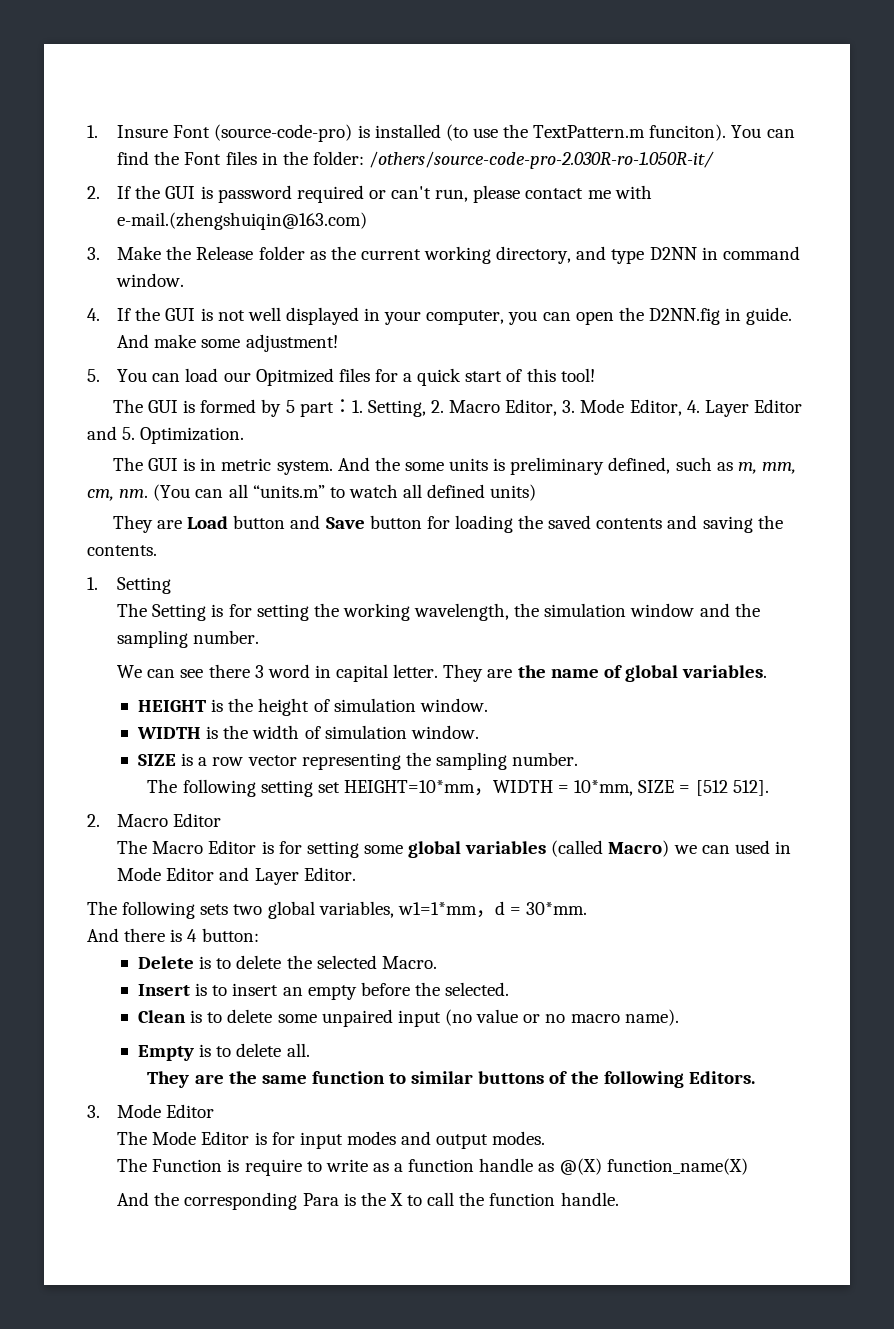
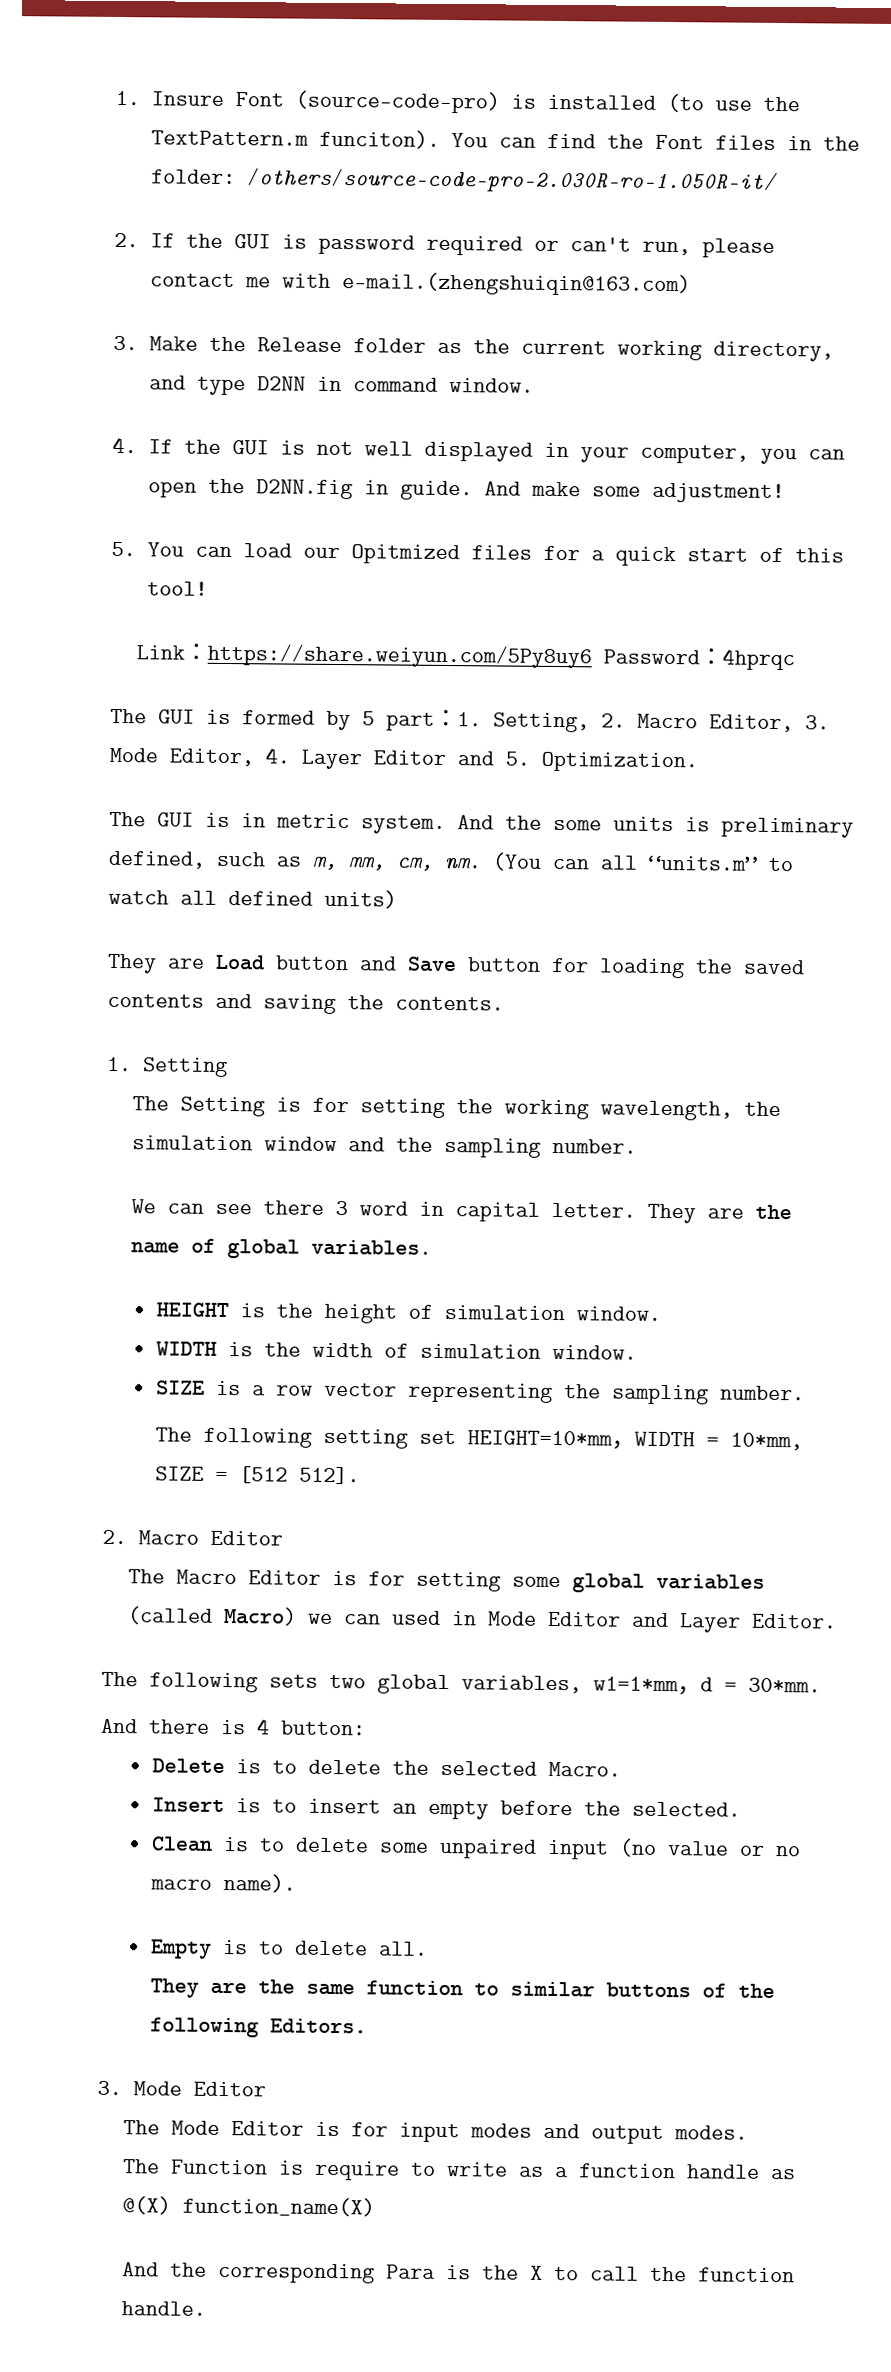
+ Link：https://share.weiyun.com/5Py8uy6 Password：4hprqc

